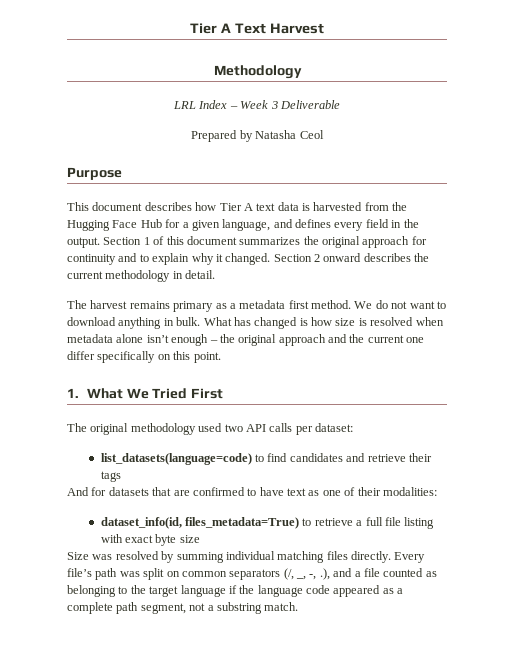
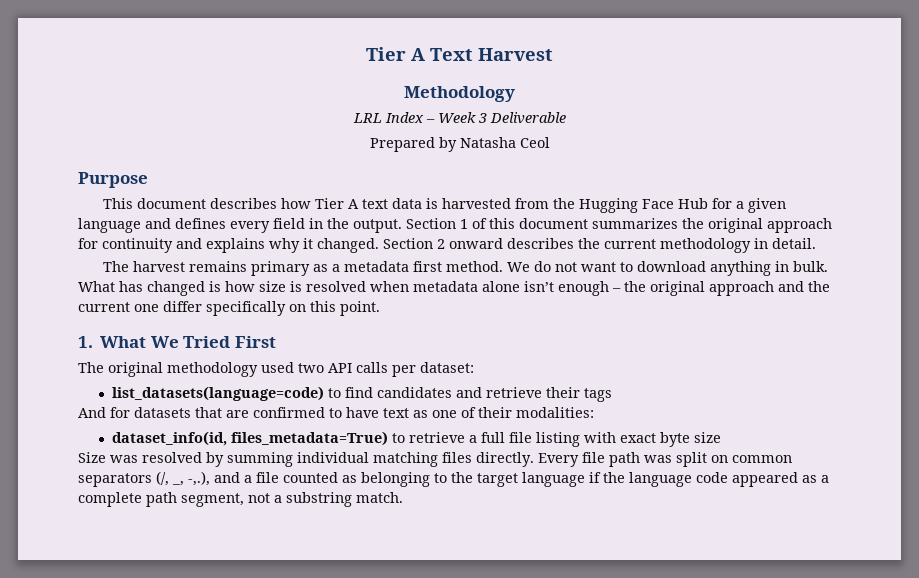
- This document describes how Tier A text data is harvested from the Hugging Face Hub for a given language, and defines every field in the output.
+ This document describes how Tier A text data is harvested from the Hugging Face Hub for a given language and defines every field in the output.
- Section 1 of this document summarizes the original approach for continuity and to explain why it changed.
+ Section 1 of this document summarizes the original approach for continuity and explains why it changed.
- Every file’s path was split on common separators (/, _, -, .), and a file counted as belonging to the target language if the language code appeared as a complete path segment, not a substring match.
+ Every file path was split on common separators (/, _, -,.), and a file counted as belonging to the target language if the language code appeared as a complete path segment, not a substring match.

